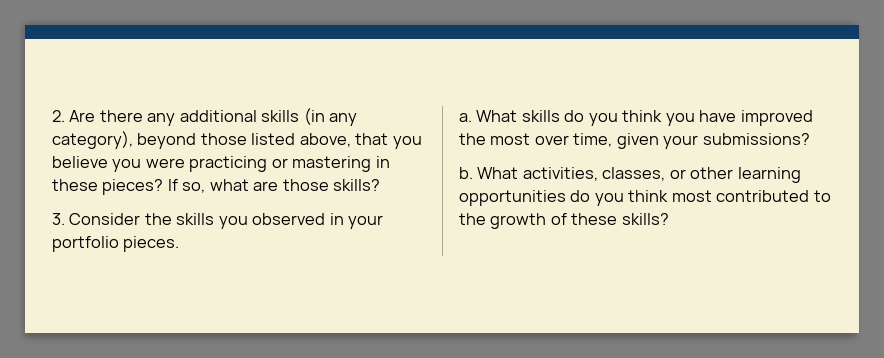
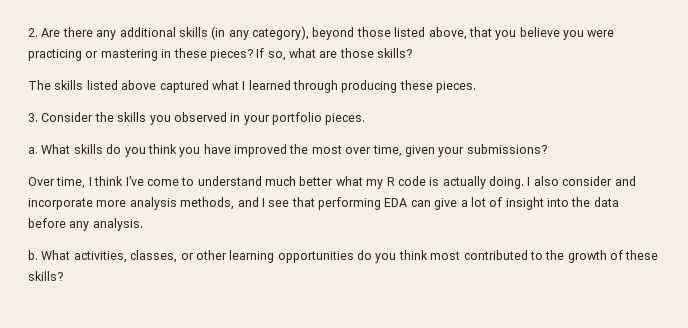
+ The skills listed above captured what I learned through producing these pieces.
+ Over time, I think I’ve come to understand much better what my R code is actually doing. I also consider and incorporate more analysis methods, and I see that performing EDA can give a lot of insight into the data before any analysis.

